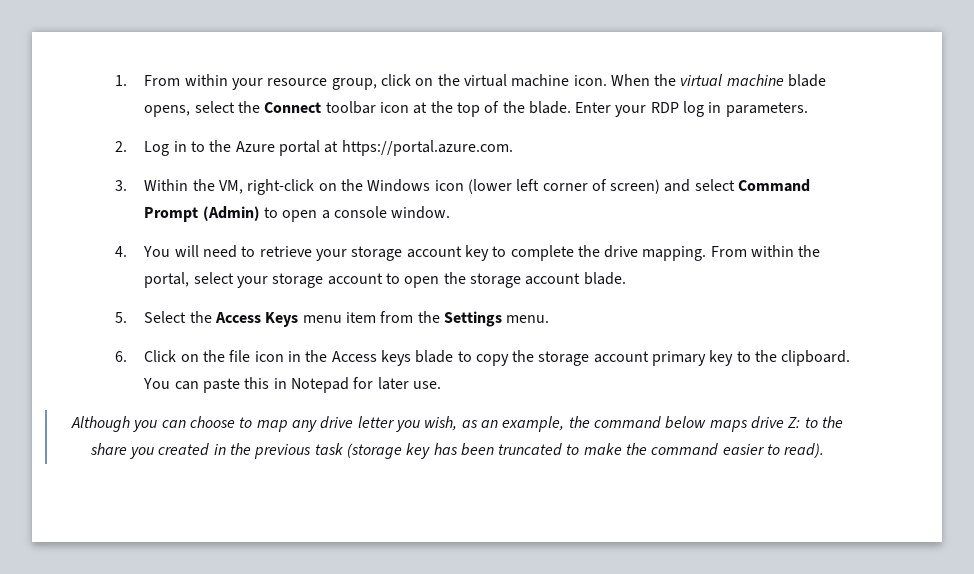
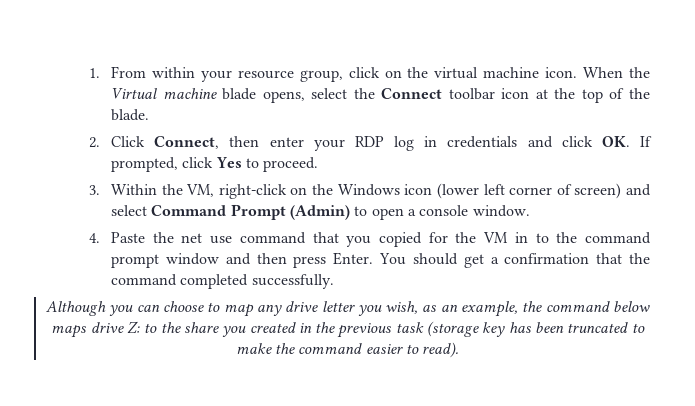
- When the virtual machine blade opens, select the Connect toolbar icon at the top of the blade. Enter your RDP log in parameters.
- 2. Log in to the Azure portal at https://portal.azure.com.
+ When the Virtual machine blade opens, select the Connect toolbar icon at the top of the blade.
+ 2. Click Connect, then enter your RDP log in credentials and click OK. If prompted, click Yes to proceed.
- 4. You will need to retrieve your storage account key to complete the drive mapping. From within the portal, select your storage account to open the storage account blade.
- 5. Select the Access Keys menu item from the Settings menu.
- 6. Click on the file icon in the Access keys blade to copy the storage account primary key to the clipboard. You can paste this in Notepad for later use.
+ 4. Paste the net use command that you copied for the VM in to the command prompt window and then press Enter. You should get a confirmation that the command completed successfully.

